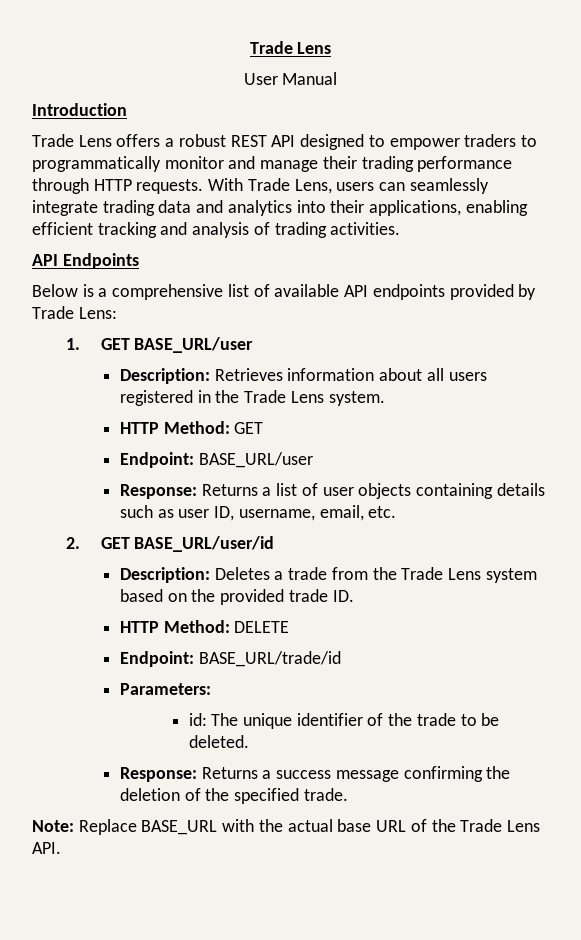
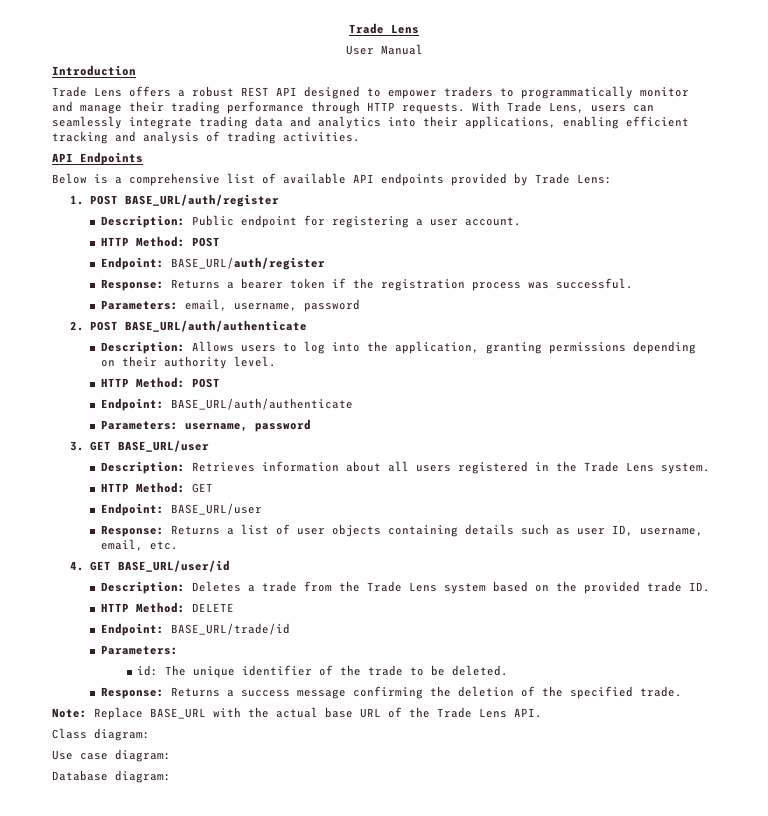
- 1. GET BASE_URL/user
+ 1. POST BASE_URL/auth/register
+ Description: Public endpoint for registering a user account.
+ HTTP Method: POST
+ Endpoint: BASE_URL/auth/register
+ Response: Returns a bearer token if the registration process was successful.
+ Parameters: email, username, password
+ 2. POST BASE_URL/auth/authenticate
+ Description: Allows users to log into the application, granting permissions depending on their authority level.
+ HTTP Method: POST
+ Endpoint: BASE_URL/auth/authenticate
+ Parameters: username, password
+ 3. GET BASE_URL/user
- 2. GET BASE_URL/user/id
+ 4. GET BASE_URL/user/id
+ Class diagram:
+ Use case diagram:
+ Database diagram:

